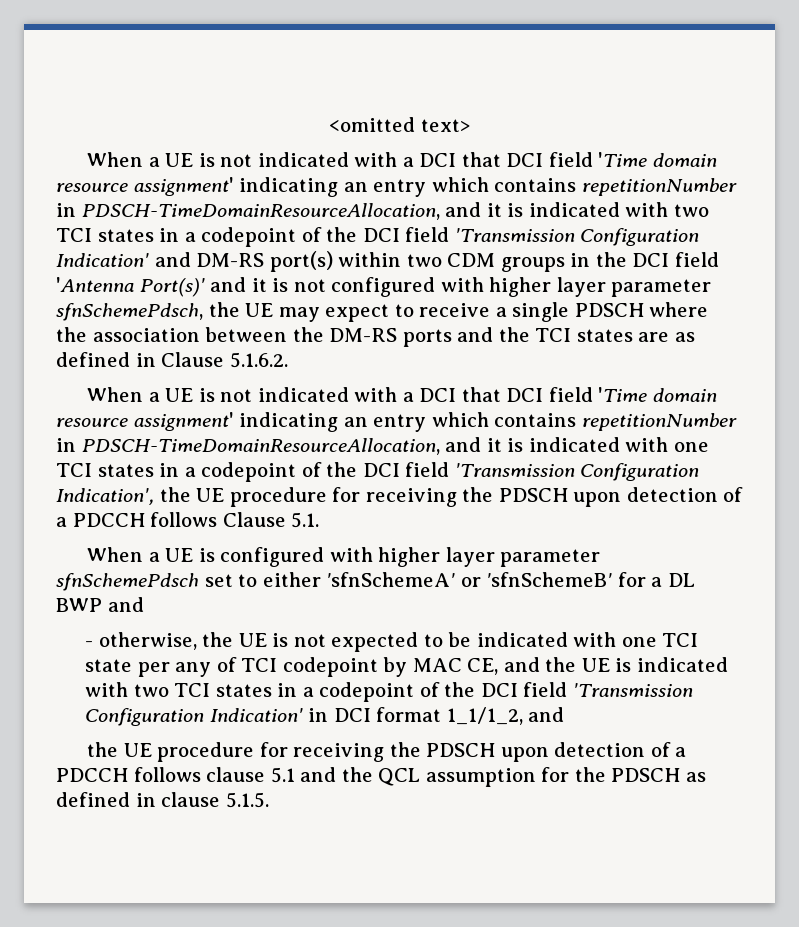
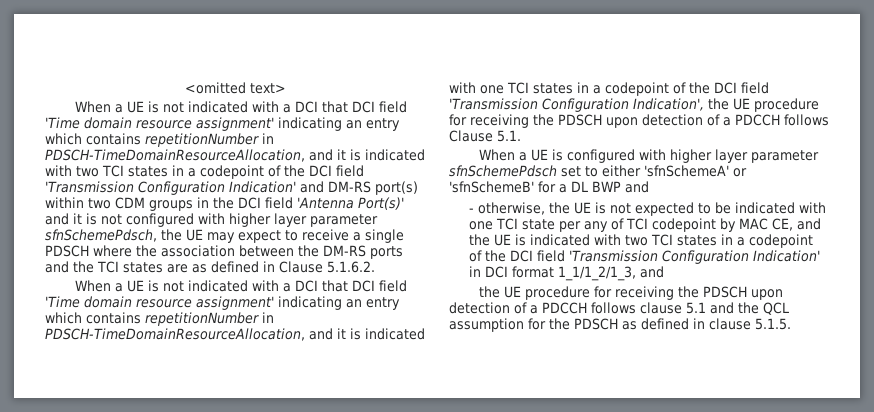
- - otherwise, the UE is not expected to be indicated with one TCI state per any of TCI codepoint by MAC CE, and the UE is indicated with two TCI states in a codepoint of the DCI field 'Transmission Configuration Indication' in DCI format 1_1/1_2, and
+ - otherwise, the UE is not expected to be indicated with one TCI state per any of TCI codepoint by MAC CE, and the UE is indicated with two TCI states in a codepoint of the DCI field 'Transmission Configuration Indication' in DCI format 1_1/1_2/1_3, and

